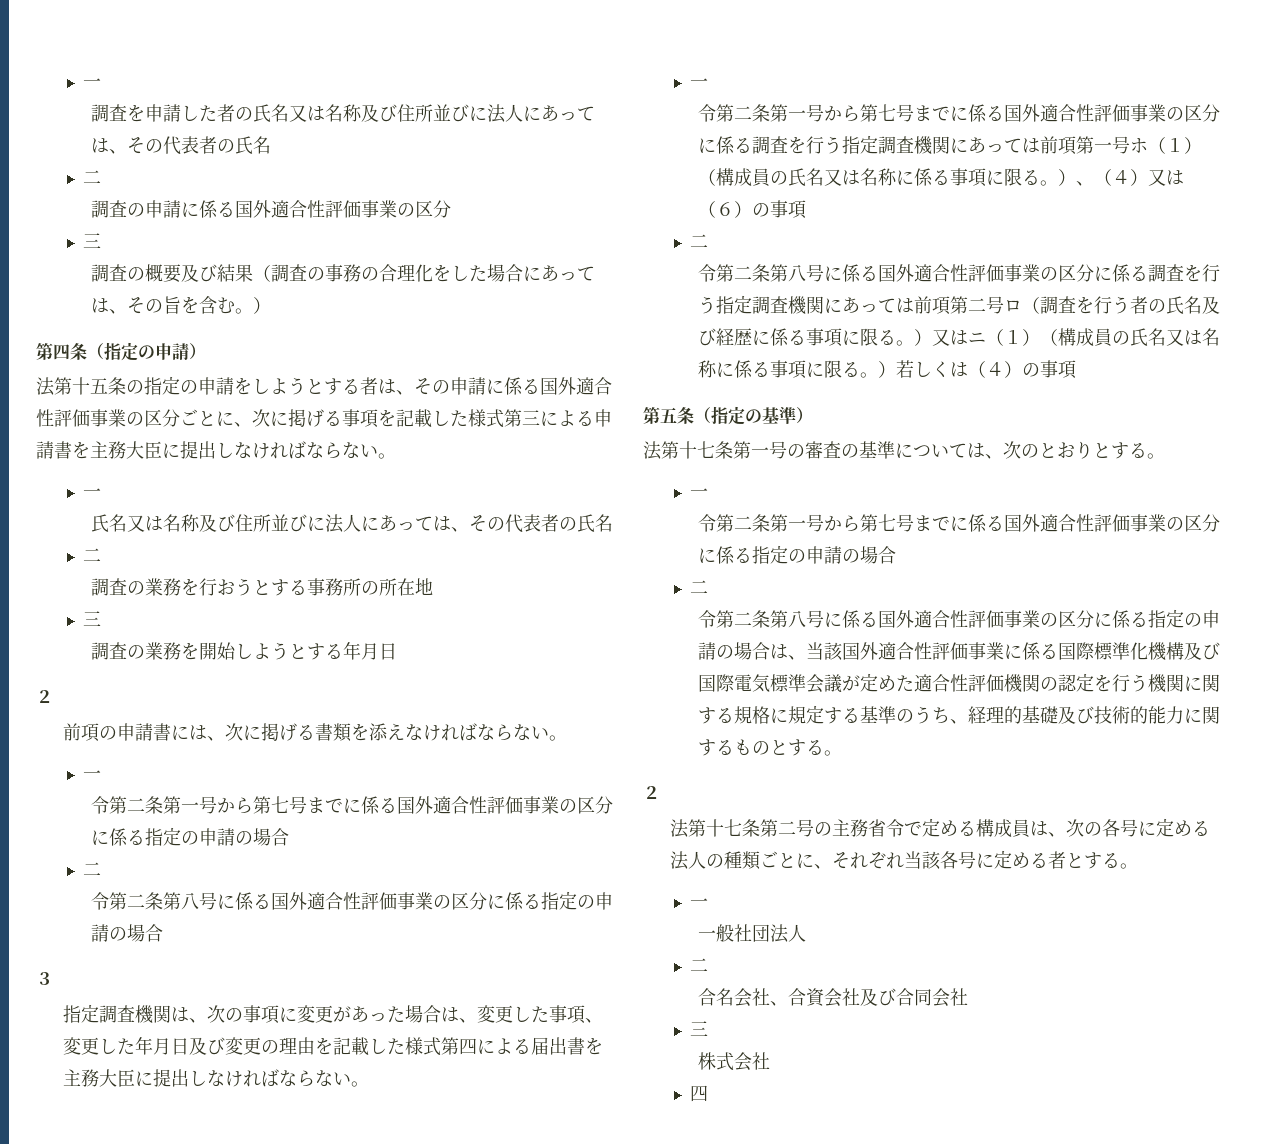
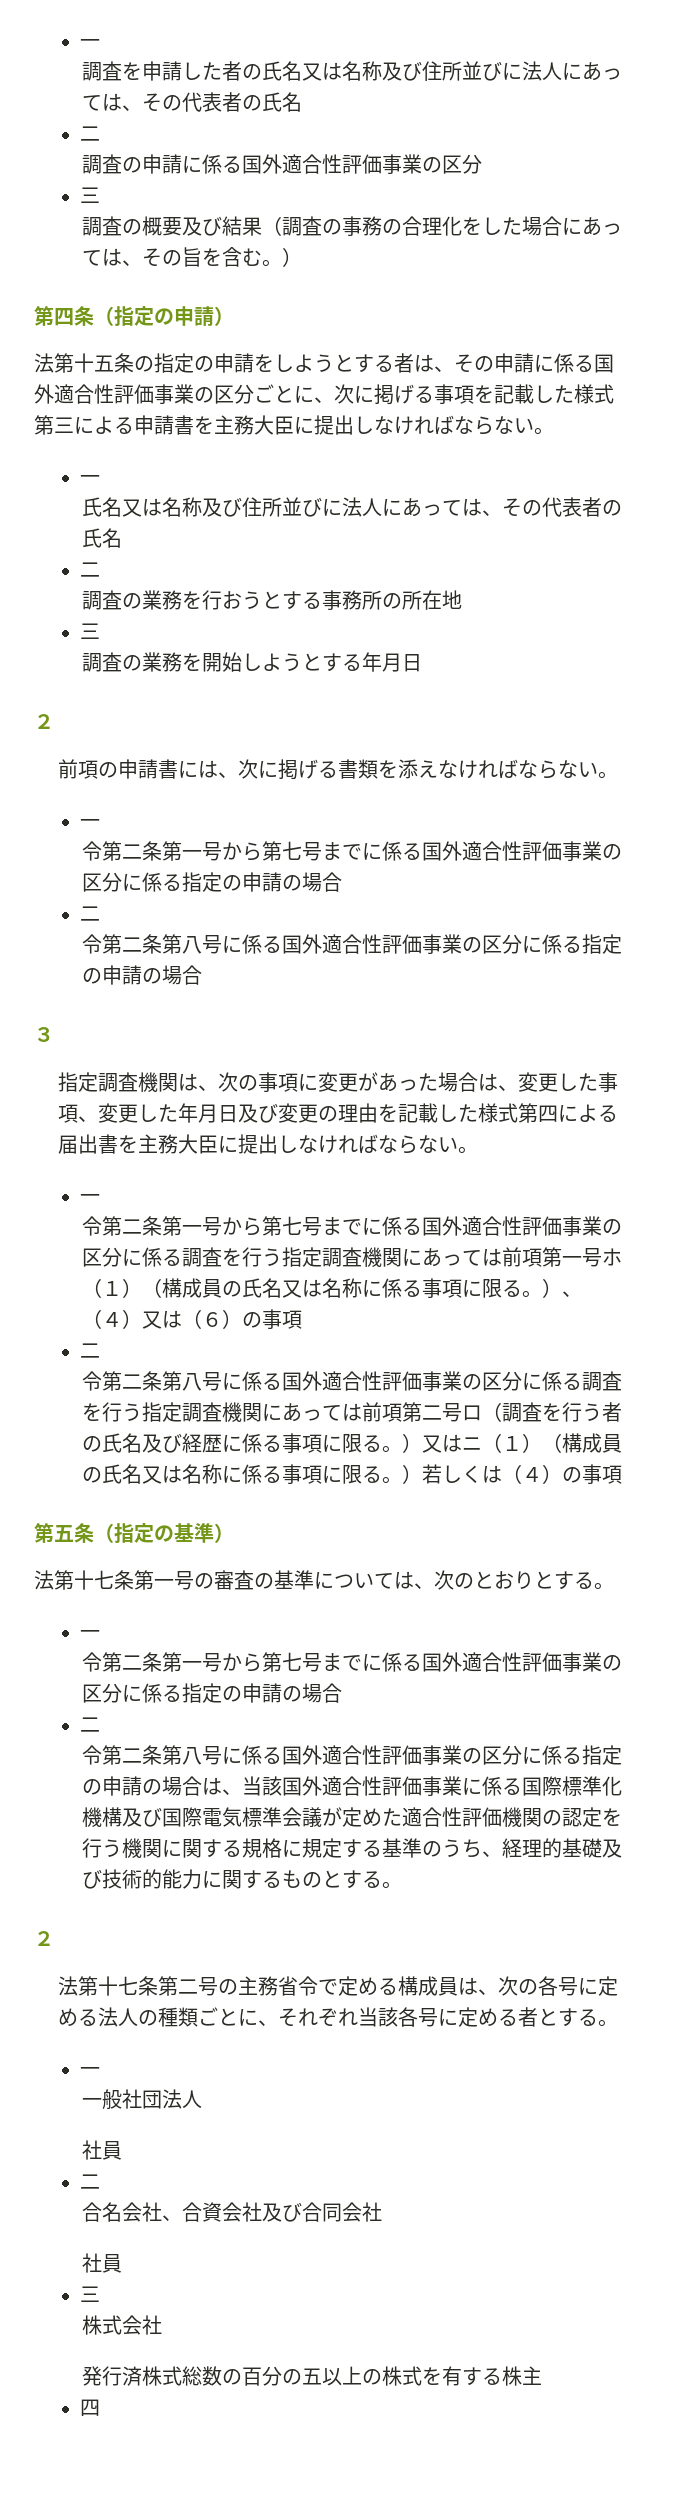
  一般社団法人
+ 社員
  合名会社、合資会社及び合同会社
+ 社員
+ 発行済株式総数の百分の五以上の株式を有する株主

